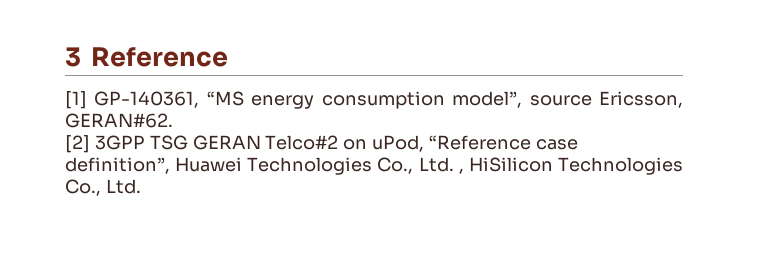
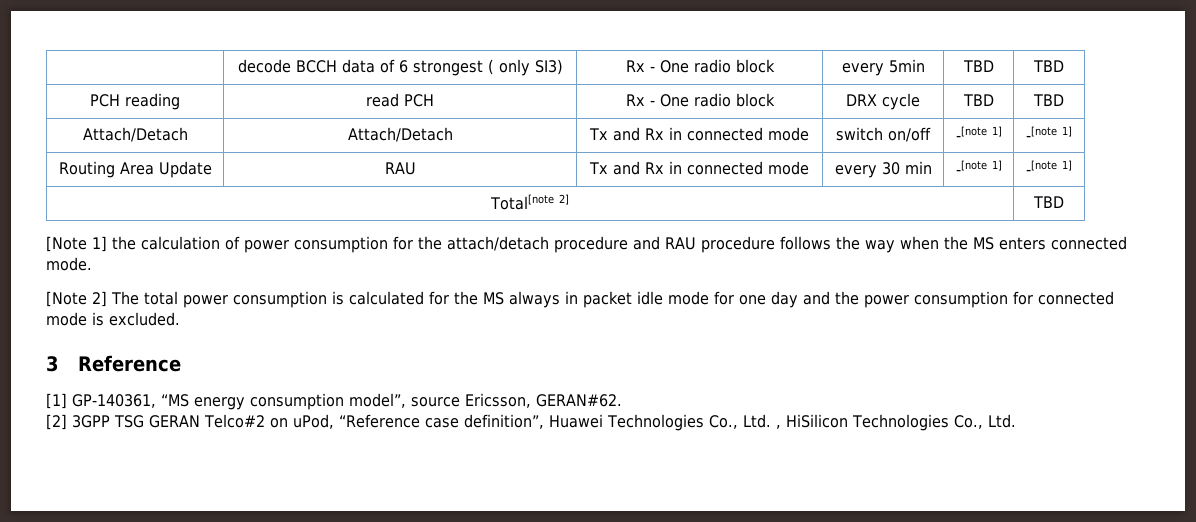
+ | decode BCCH data of 6 strongest ( only SI3) | Rx - One radio block | every 5min | TBD | TBD
+ PCH reading | read PCH | Rx - One radio block | DRX cycle | TBD | TBD
+ Attach/Detach | Attach/Detach | Tx and Rx in connected mode | switch on/off | -[note 1] | -[note 1]
+ Routing Area Update | RAU | Tx and Rx in connected mode | every 30 min | -[note 1] | -[note 1]
+ Total[note 2] | TBD
+ [Note 1] the calculation of power consumption for the attach/detach procedure and RAU procedure follows the way when the MS enters connected mode.
+ [Note 2] The total power consumption is calculated for the MS always in packet idle mode for one day and the power consumption for connected mode is excluded.

